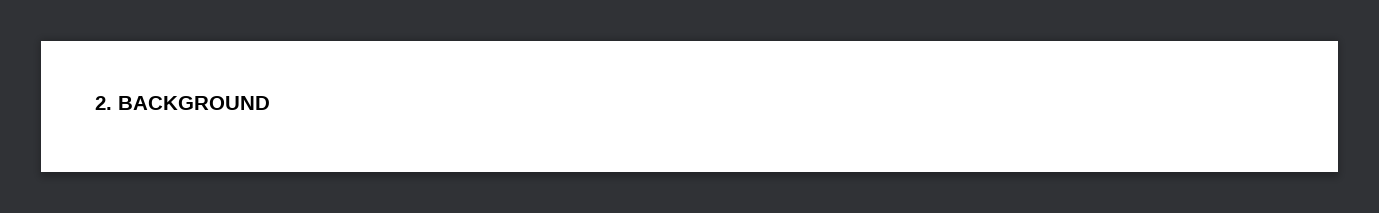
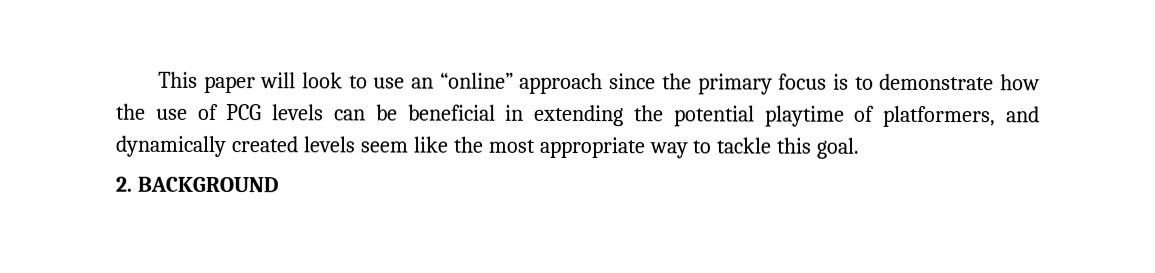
+ This paper will look to use an “online” approach since the primary focus is to demonstrate how the use of PCG levels can be beneficial in extending the potential playtime of platformers, and dynamically created levels seem like the most appropriate way to tackle this goal.

